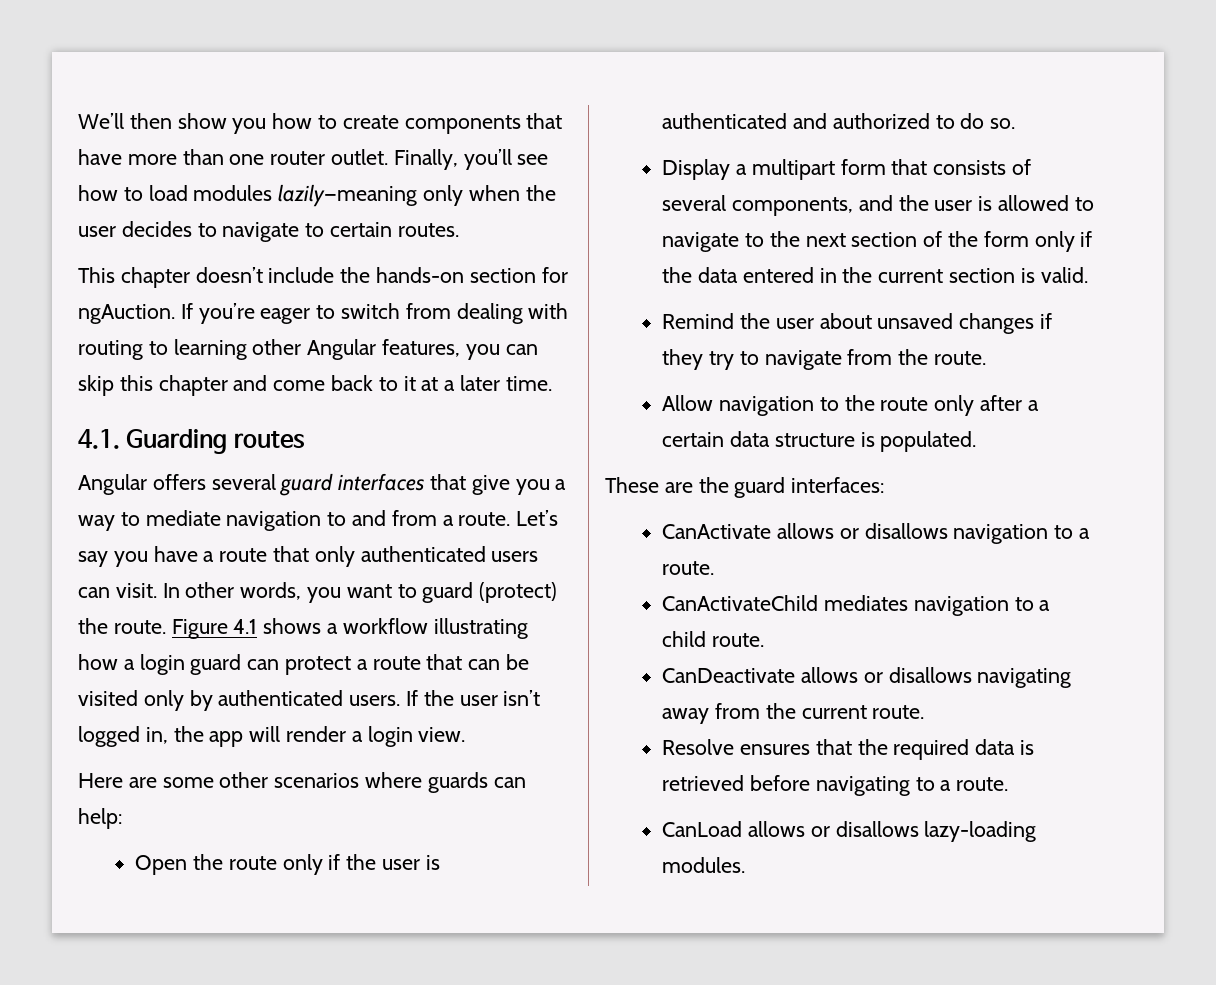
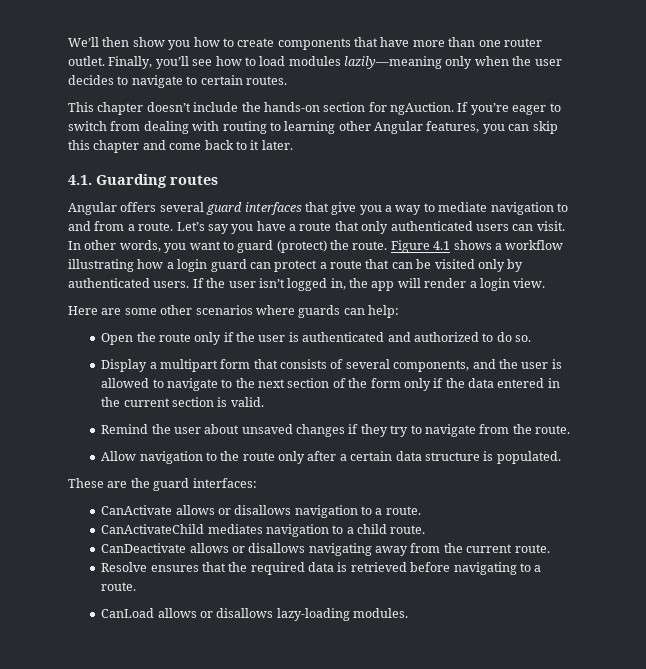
- If you’re eager to switch from dealing with routing to learning other Angular features, you can skip this chapter and come back to it at a later time.
+ If you’re eager to switch from dealing with routing to learning other Angular features, you can skip this chapter and come back to it later.

